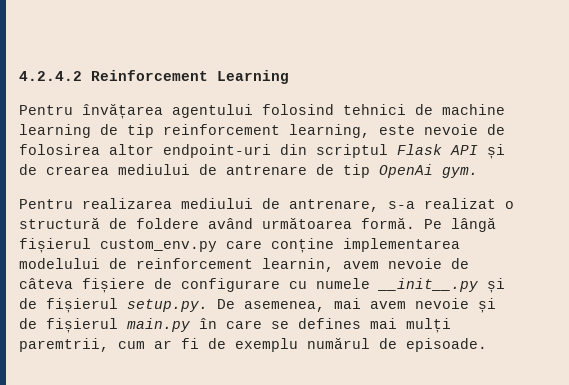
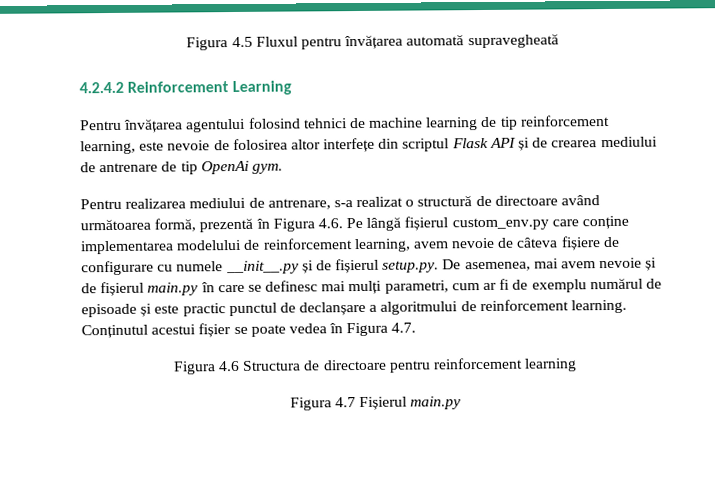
+ Figura 4.5 Fluxul pentru învățarea automată supravegheată
- Pentru învățarea agentului folosind tehnici de machine learning de tip reinforcement learning, este nevoie de folosirea altor endpoint-uri din scriptul Flask API și de crearea mediului de antrenare de tip OpenAi gym.
+ Pentru învățarea agentului folosind tehnici de machine learning de tip reinforcement learning, este nevoie de folosirea altor interfețe din scriptul Flask API și de crearea mediului de antrenare de tip OpenAi gym.
- Pentru realizarea mediului de antrenare, s-a realizat o structură de foldere având următoarea formă. Pe lângă fișierul custom_env.py care conține implementarea modelului de reinforcement learnin, avem nevoie de câteva fișiere de configurare cu numele __init__.py și de fișierul setup.py. De asemenea, mai avem nevoie și de fișierul main.py în care se defines mai mulți paremtrii, cum ar fi de exemplu numărul de episoade.
+ Pentru realizarea mediului de antrenare, s-a realizat o structură de directoare având următoarea formă, prezentă în Figura 4.6. Pe lângă fișierul custom_env.py care conține implementarea modelului de reinforcement learning, avem nevoie de câteva fișiere de configurare cu numele __init__.py și de fișierul setup.py. De asemenea, mai avem nevoie și de fișierul main.py în care se definesc mai mulți parametri, cum ar fi de exemplu numărul de episoade și este practic punctul de declanșare a algoritmului de reinforcement learning. Conținutul acestui fișier se poate vedea în Figura 4.7.
+ Figura 4.6 Structura de directoare pentru reinforcement learning
+ Figura 4.7 Fișierul main.py

